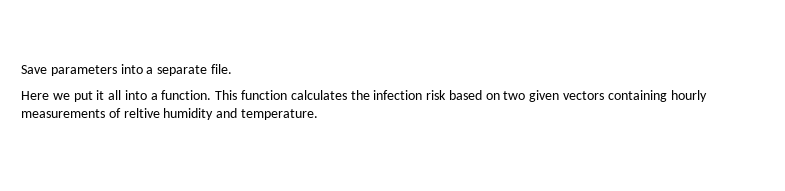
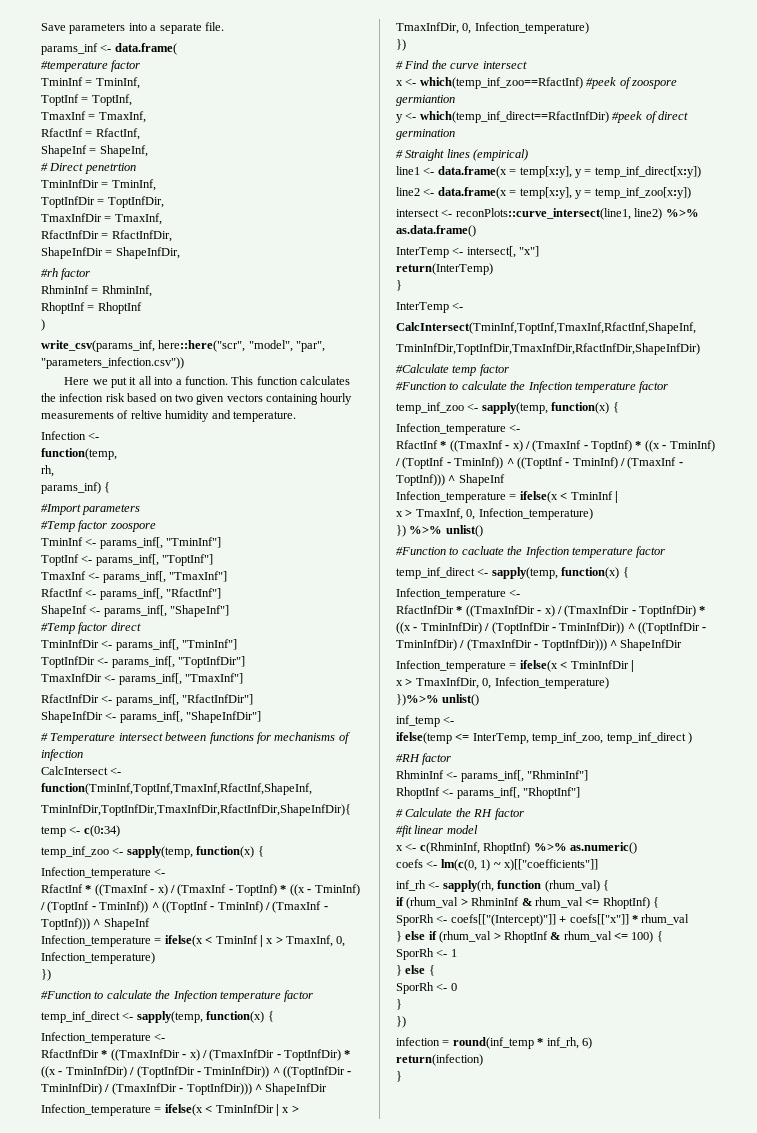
+ params_inf <- data.frame(
+ #temperature factor
+ TminInf = TminInf,
+ ToptInf = ToptInf,
+ TmaxInf = TmaxInf,
+ RfactInf = RfactInf,
+ ShapeInf = ShapeInf,
+ # Direct penetrtion
+ TminInfDir = TminInf,
+ ToptInfDir = ToptInfDir,
+ TmaxInfDir = TmaxInf,
+ RfactInfDir = RfactInfDir,
+ ShapeInfDir = ShapeInfDir,
+ #rh factor
+ RhminInf = RhminInf,
+ RhoptInf = RhoptInf
+ )
+ write_csv(params_inf, here::here("scr", "model", "par", "parameters_infection.csv"))
+ Infection <-
+ function(temp,
+ rh,
+ params_inf) {
+ #Import parameters
+ #Temp factor zoospore
+ TminInf <- params_inf[, "TminInf"]
+ ToptInf <- params_inf[, "ToptInf"]
+ TmaxInf <- params_inf[, "TmaxInf"]
+ RfactInf <- params_inf[, "RfactInf"]
+ ShapeInf <- params_inf[, "ShapeInf"]
+ #Temp factor direct
+ TminInfDir <- params_inf[, "TminInf"]
+ ToptInfDir <- params_inf[, "ToptInfDir"]
+ TmaxInfDir <- params_inf[, "TmaxInf"]
+ RfactInfDir <- params_inf[, "RfactInfDir"]
+ ShapeInfDir <- params_inf[, "ShapeInfDir"]
+ # Temperature intersect between functions for mechanisms of infection
+ CalcIntersect <- function(TminInf,ToptInf,TmaxInf,RfactInf,ShapeInf,
+ TminInfDir,ToptInfDir,TmaxInfDir,RfactInfDir,ShapeInfDir){
+ temp <- c(0:34)
+ temp_inf_zoo <- sapply(temp, function(x) {
+ Infection_temperature <-
+ RfactInf * ((TmaxInf - x) / (TmaxInf - ToptInf) * ((x - TminInf) / (ToptInf - TminInf)) ^ ((ToptInf - TminInf) / (TmaxInf - ToptInf))) ^ ShapeInf
+ Infection_temperature = ifelse(x < TminInf | x > TmaxInf, 0, Infection_temperature)
+ })
+ #Function to calculate the Infection temperature factor
+ temp_inf_direct <- sapply(temp, function(x) {
+ Infection_temperature <-
+ RfactInfDir * ((TmaxInfDir - x) / (TmaxInfDir - ToptInfDir) * ((x - TminInfDir) / (ToptInfDir - TminInfDir)) ^ ((ToptInfDir - TminInfDir) / (TmaxInfDir - ToptInfDir))) ^ ShapeInfDir
+ Infection_temperature = ifelse(x < TminInfDir | x > TmaxInfDir, 0, Infection_temperature)
+ })
+ # Find the curve intersect
+ x <- which(temp_inf_zoo==RfactInf) #peek of zoospore germiantion
+ y <- which(temp_inf_direct==RfactInfDir) #peek of direct germination
+ # Straight lines (empirical)
+ line1 <- data.frame(x = temp[x:y], y = temp_inf_direct[x:y])
+ line2 <- data.frame(x = temp[x:y], y = temp_inf_zoo[x:y])
+ intersect <- reconPlots::curve_intersect(line1, line2) %>% as.data.frame()
+ InterTemp <- intersect[, "x"]
+ return(InterTemp)
+ }
+ InterTemp <-
+ CalcIntersect(TminInf,ToptInf,TmaxInf,RfactInf,ShapeInf,
+ TminInfDir,ToptInfDir,TmaxInfDir,RfactInfDir,ShapeInfDir)
+ #Calculate temp factor
+ #Function to calculate the Infection temperature factor
+ temp_inf_zoo <- sapply(temp, function(x) {
+ Infection_temperature <-
+ RfactInf * ((TmaxInf - x) / (TmaxInf - ToptInf) * ((x - TminInf) / (ToptInf - TminInf)) ^ ((ToptInf - TminInf) / (TmaxInf - ToptInf))) ^ ShapeInf
+ Infection_temperature = ifelse(x < TminInf |
+ x > TmaxInf, 0, Infection_temperature)
+ }) %>% unlist()
+ #Function to cacluate the Infection temperature factor
+ temp_inf_direct <- sapply(temp, function(x) {
+ Infection_temperature <-
+ RfactInfDir * ((TmaxInfDir - x) / (TmaxInfDir - ToptInfDir) * ((x - TminInfDir) / (ToptInfDir - TminInfDir)) ^ ((ToptInfDir - TminInfDir) / (TmaxInfDir - ToptInfDir))) ^ ShapeInfDir
+ Infection_temperature = ifelse(x < TminInfDir |
+ x > TmaxInfDir, 0, Infection_temperature)
+ })%>% unlist()
+ inf_temp <-
+ ifelse(temp <= InterTemp, temp_inf_zoo, temp_inf_direct )
+ #RH factor
+ RhminInf <- params_inf[, "RhminInf"]
+ RhoptInf <- params_inf[, "RhoptInf"]
+ # Calculate the RH factor
+ #fit linear model
+ x <- c(RhminInf, RhoptInf) %>% as.numeric()
+ coefs <- lm(c(0, 1) ~ x)[["coefficients"]]
+ inf_rh <- sapply(rh, function (rhum_val) {
+ if (rhum_val > RhminInf & rhum_val <= RhoptInf) {
+ SporRh <- coefs[["(Intercept)"]] + coefs[["x"]] * rhum_val
+ } else if (rhum_val > RhoptInf & rhum_val <= 100) {
+ SporRh <- 1
+ } else {
+ SporRh <- 0
+ }
+ })
+ infection = round(inf_temp * inf_rh, 6)
+ return(infection)
+ }

